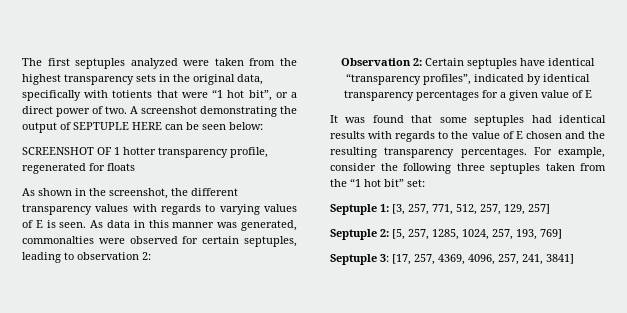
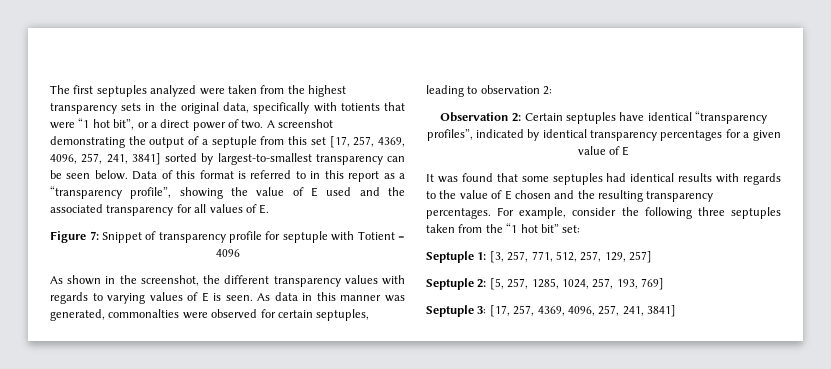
- A screenshot demonstrating the output of SEPTUPLE HERE can be seen below:
- SCREENSHOT OF 1 hotter transparency profile, regenerated for floats
+ A screenshot demonstrating the output of a septuple from this set [17, 257, 4369, 4096, 257, 241, 3841] sorted by largest-to-smallest transparency can be seen below. Data of this format is referred to in this report as a “transparency profile”, showing the value of E used and the associated transparency for all values of E.
+ Figure 7: Snippet of transparency profile for septuple with Totient = 4096

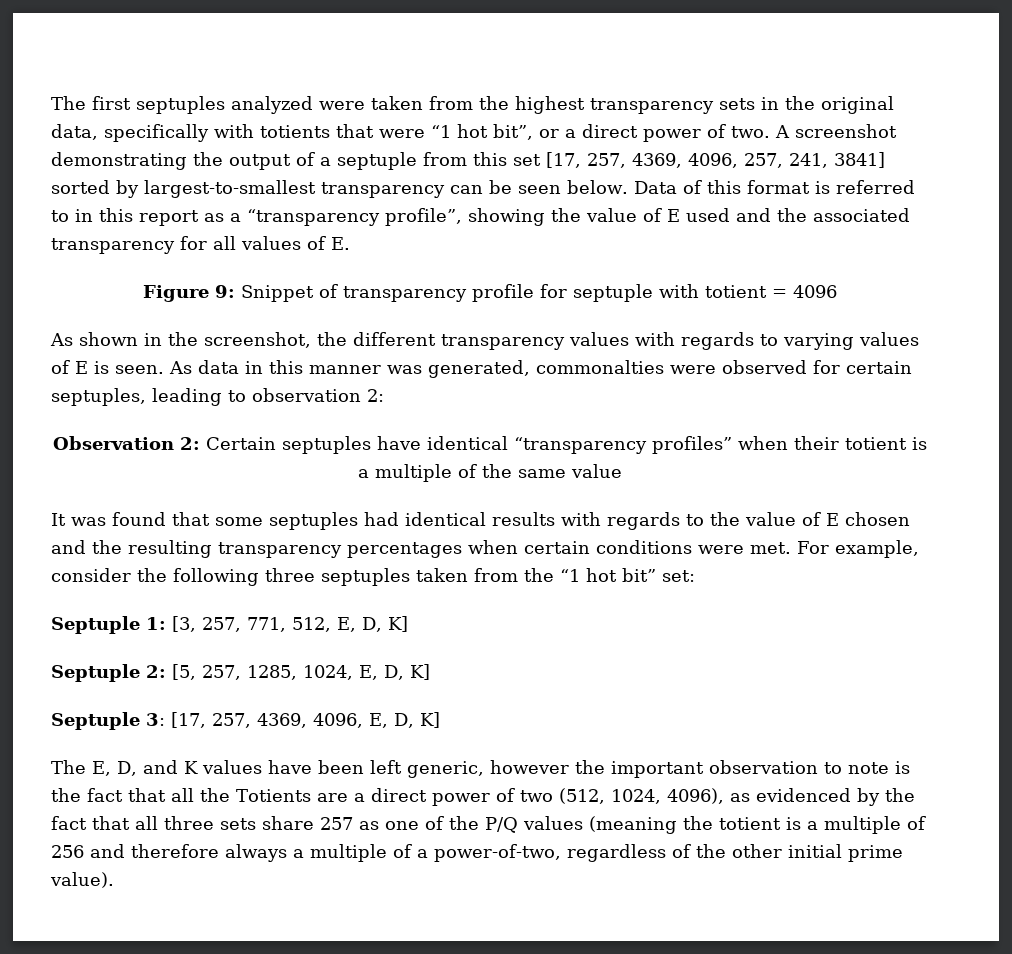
- Figure 7: Snippet of transparency profile for septuple with Totient = 4096
+ Figure 9: Snippet of transparency profile for septuple with totient = 4096
- Observation 2: Certain septuples have identical “transparency profiles”, indicated by identical transparency percentages for a given value of E
+ Observation 2: Certain septuples have identical “transparency profiles” when their totient is a multiple of the same value
- It was found that some septuples had identical results with regards to the value of E chosen and the resulting transparency percentages.
+ It was found that some septuples had identical results with regards to the value of E chosen and the resulting transparency percentages when certain conditions were met.
- Septuple 1: [3, 257, 771, 512, 257, 129, 257]
+ Septuple 1: [3, 257, 771, 512, E, D, K]
- Septuple 2: [5, 257, 1285, 1024, 257, 193, 769]
+ Septuple 2: [5, 257, 1285, 1024, E, D, K]
- Septuple 3: [17, 257, 4369, 4096, 257, 241, 3841]
+ Septuple 3: [17, 257, 4369, 4096, E, D, K]
+ The E, D, and K values have been left generic, however the important observation to note is the fact that all the Totients are a direct power of two (512, 1024, 4096), as evidenced by the fact that all three sets share 257 as one of the P/Q values (meaning the totient is a multiple of 256 and therefore always a multiple of a power-of-two, regardless of the other initial prime value).

